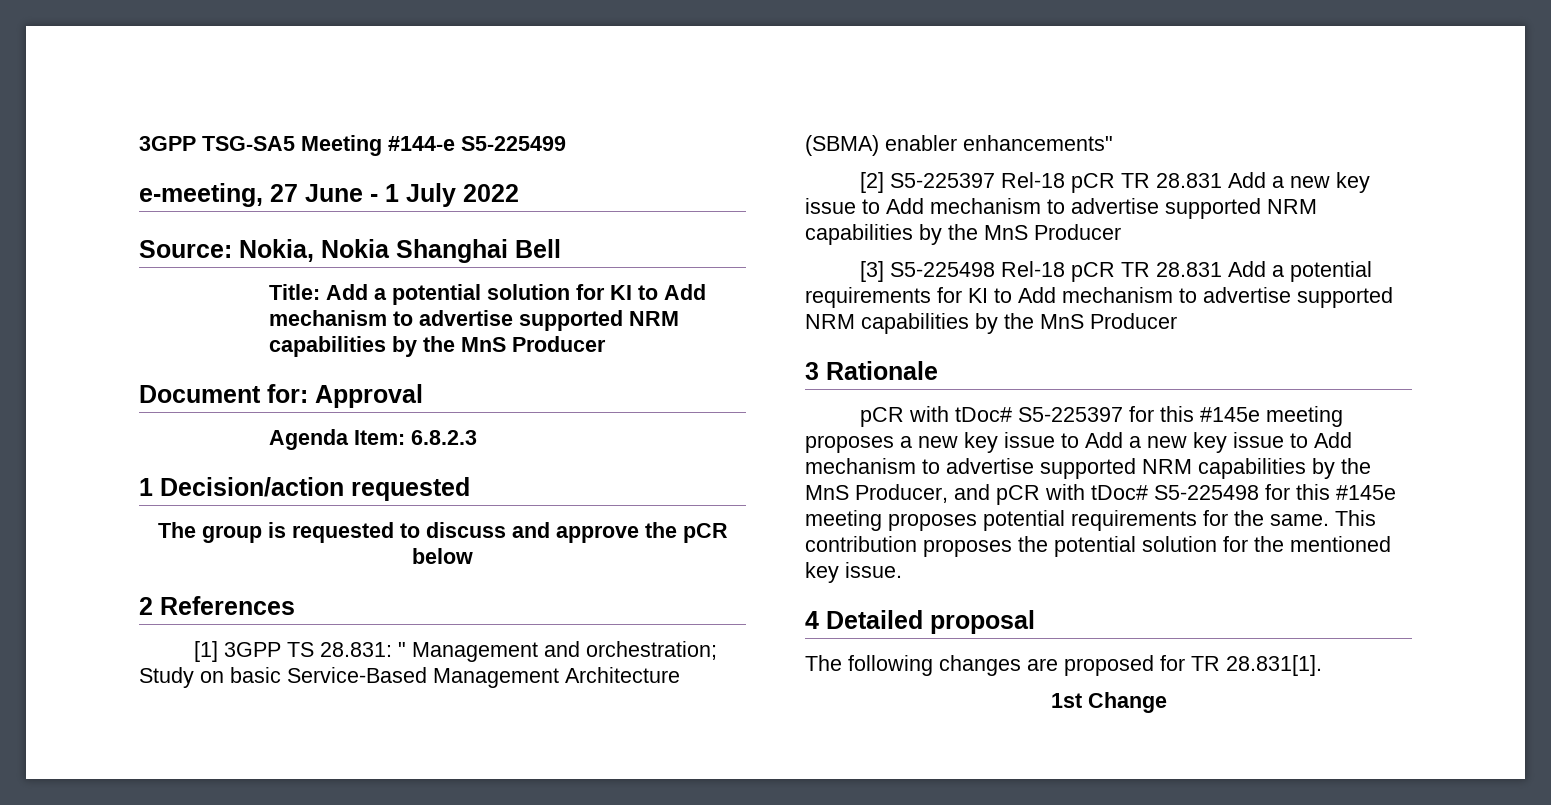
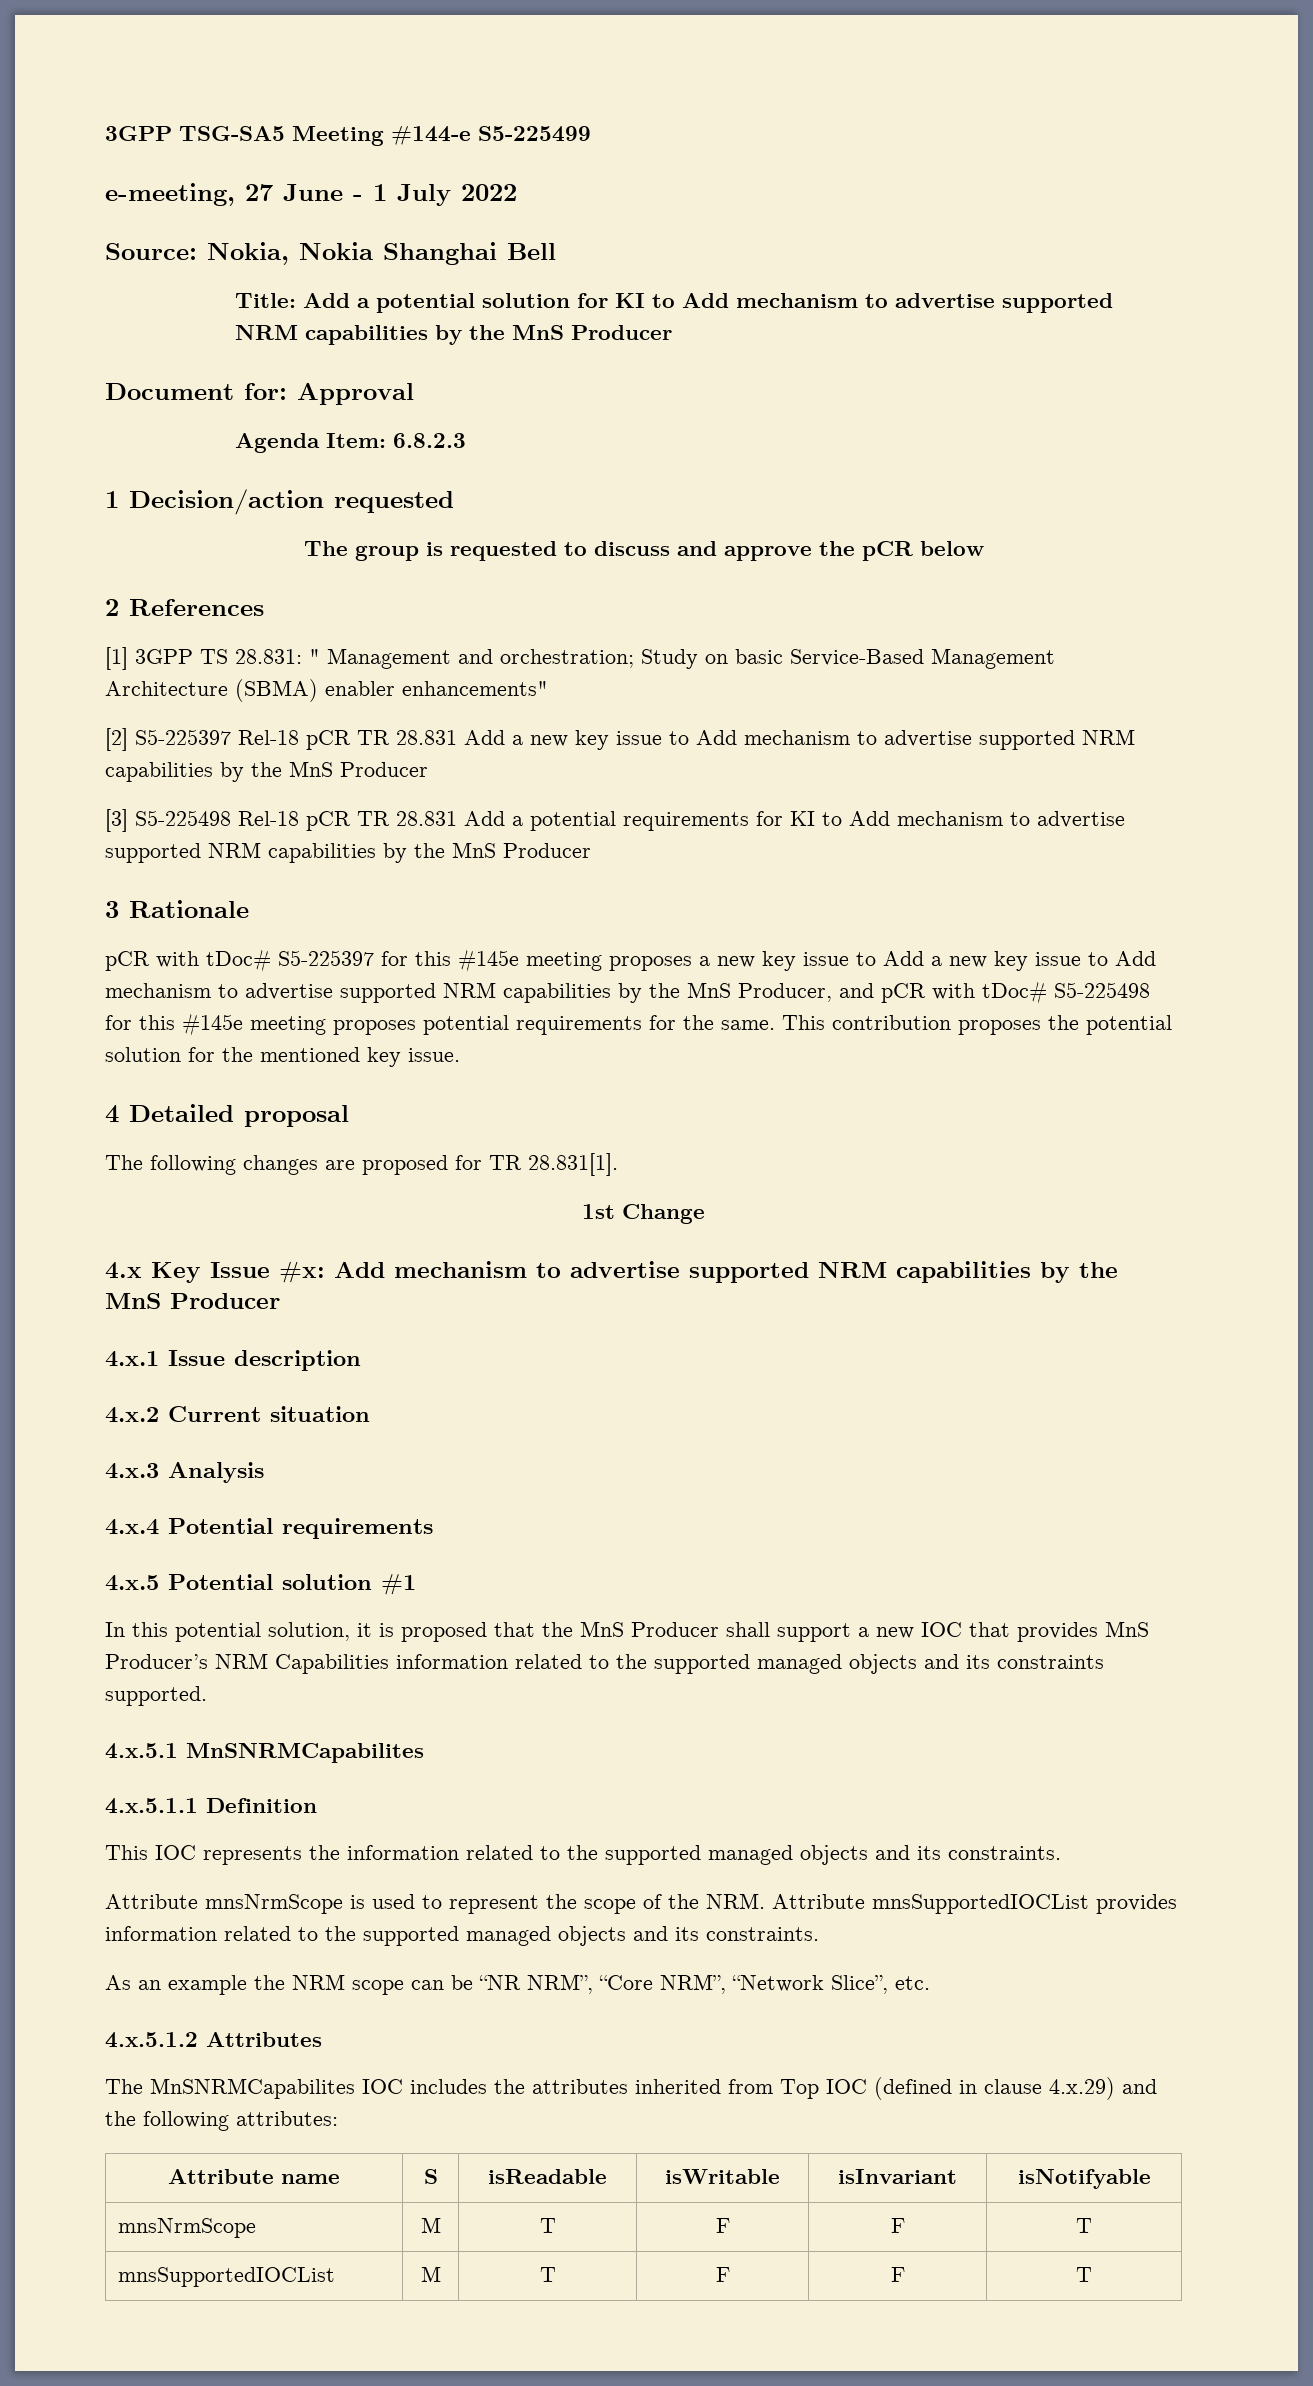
+ 4.x Key Issue #x: Add mechanism to advertise supported NRM capabilities by the MnS Producer
+ 4.x.1 Issue description
+ 4.x.2 Current situation
+ 4.x.3 Analysis
+ 4.x.4 Potential requirements
+ 4.x.5 Potential solution #1
+ In this potential solution, it is proposed that the MnS Producer shall support a new IOC that provides MnS Producer’s NRM Capabilities information related to the supported managed objects and its constraints supported.
+ 4.x.5.1 MnSNRMCapabilites
+ 4.x.5.1.1 Definition
+ This IOC represents the information related to the supported managed objects and its constraints.
+ Attribute mnsNrmScope is used to represent the scope of the NRM. Attribute mnsSupportedIOCList provides information related to the supported managed objects and its constraints.
+ As an example the NRM scope can be “NR NRM”, “Core NRM”, “Network Slice”, etc.
+ 4.x.5.1.2 Attributes
+ The MnSNRMCapabilites IOC includes the attributes inherited from Top IOC (defined in clause 4.x.29) and the following attributes:
+ Attribute name | S | isReadable | isWritable | isInvariant | isNotifyable
+ mnsNrmScope | M | T | F | F | T
+ mnsSupportedIOCList | M | T | F | F | T

